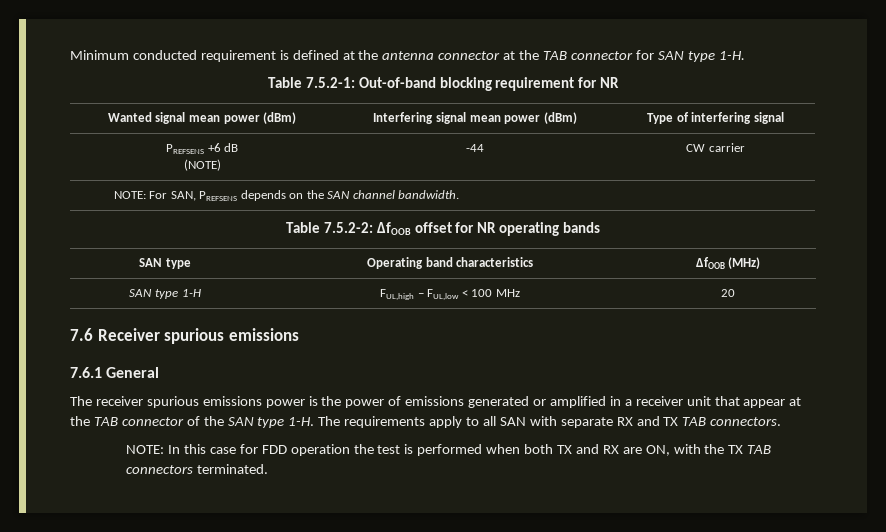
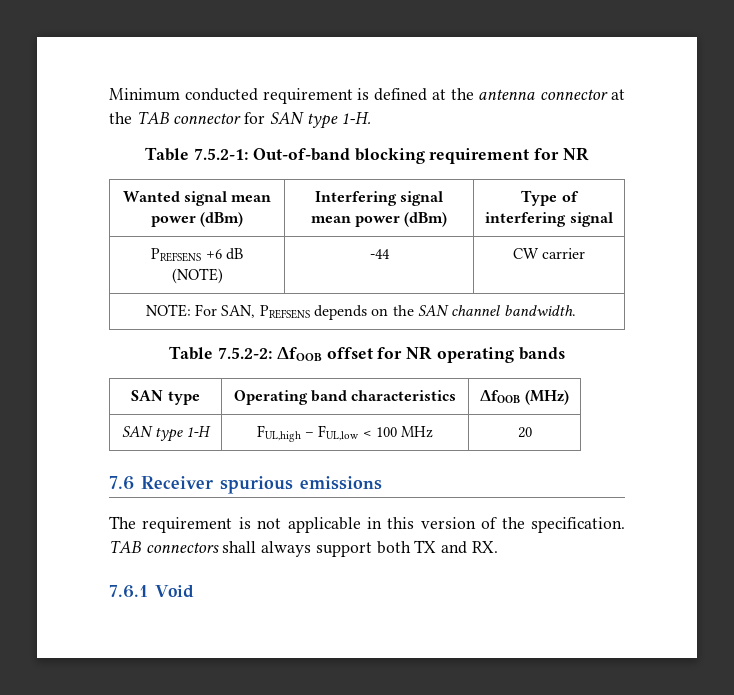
- 7.6.1 General
- The receiver spurious emissions power is the power of emissions generated or amplified in a receiver unit that appear at the TAB connector of the SAN type 1-H. The requirements apply to all SAN with separate RX and TX TAB connectors.
- NOTE: In this case for FDD operation the test is performed when both TX and RX are ON, with the TX TAB connectors terminated.
+ The requirement is not applicable in this version of the specification. TAB connectors shall always support both TX and RX.
+ 7.6.1 Void

